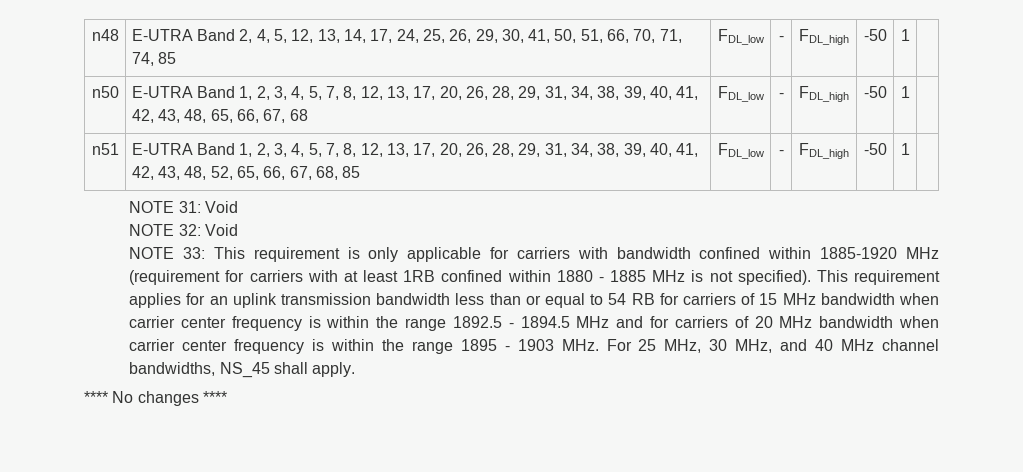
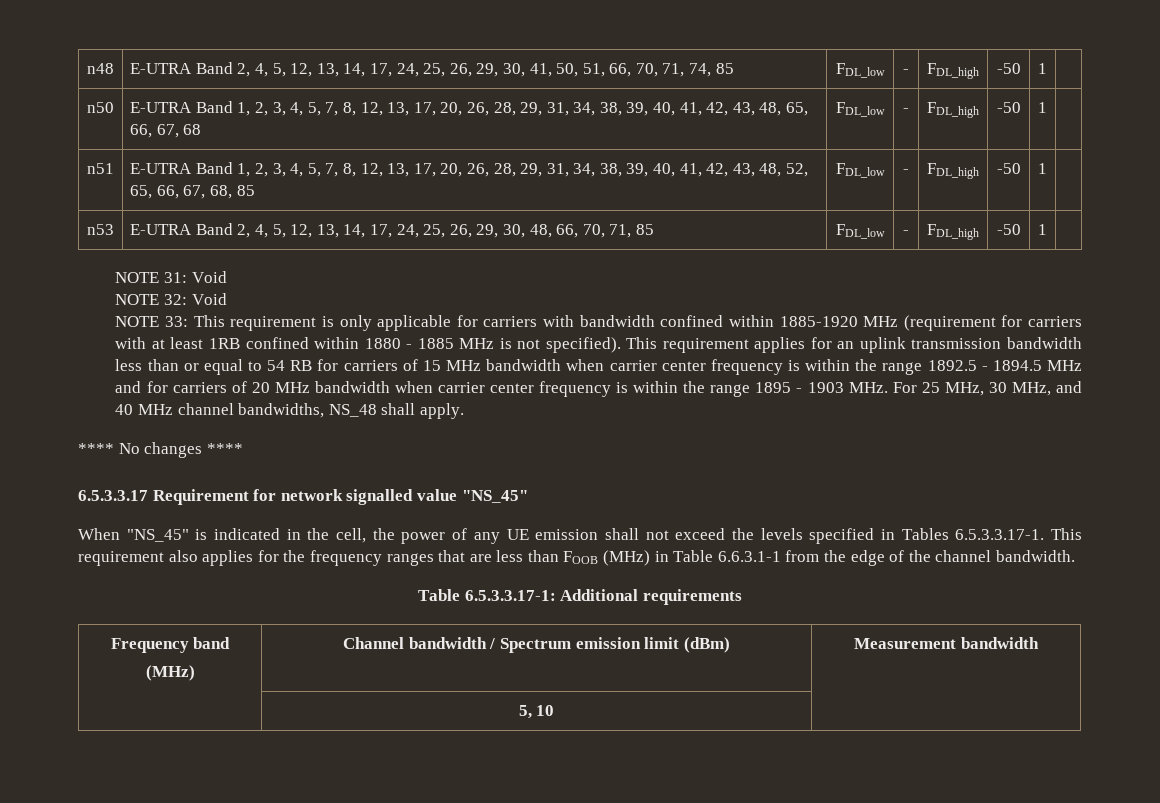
+ n53 | E-UTRA Band 2, 4, 5, 12, 13, 14, 17, 24, 25, 26, 29, 30, 48, 66, 70, 71, 85 | FDL_low | - | FDL_high | -50 | 1 |
- This requirement applies for an uplink transmission bandwidth less than or equal to 54 RB for carriers of 15 MHz bandwidth when carrier center frequency is within the range 1892.5 - 1894.5 MHz and for carriers of 20 MHz bandwidth when carrier center frequency is within the range 1895 - 1903 MHz. For 25 MHz, 30 MHz, and 40 MHz channel bandwidths, NS_45 shall apply.
+ This requirement applies for an uplink transmission bandwidth less than or equal to 54 RB for carriers of 15 MHz bandwidth when carrier center frequency is within the range 1892.5 - 1894.5 MHz and for carriers of 20 MHz bandwidth when carrier center frequency is within the range 1895 - 1903 MHz. For 25 MHz, 30 MHz, and 40 MHz channel bandwidths, NS_48 shall apply.
+ 6.5.3.3.17 Requirement for network signalled value "NS_45"
+ When "NS_45" is indicated in the cell, the power of any UE emission shall not exceed the levels specified in Tables 6.5.3.3.17-1. This requirement also applies for the frequency ranges that are less than FOOB (MHz) in Table 6.6.3.1-1 from the edge of the channel bandwidth.
+ Table 6.5.3.3.17-1: Additional requirements
+ Frequency band
+ (MHz) | Channel bandwidth / Spectrum emission limit (dBm) | Measurement bandwidth
+ | 5, 10 |

